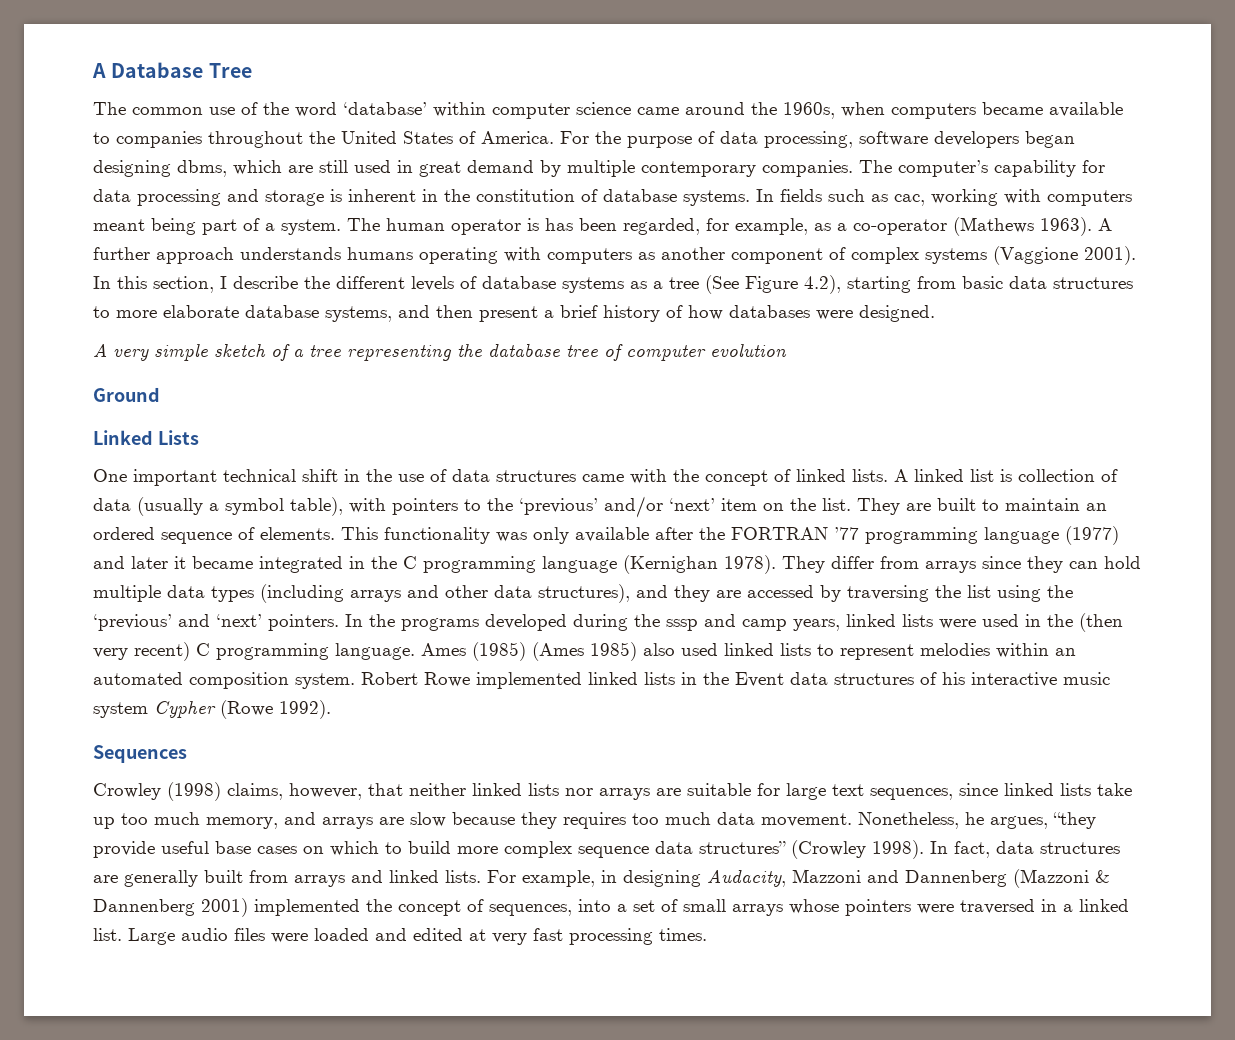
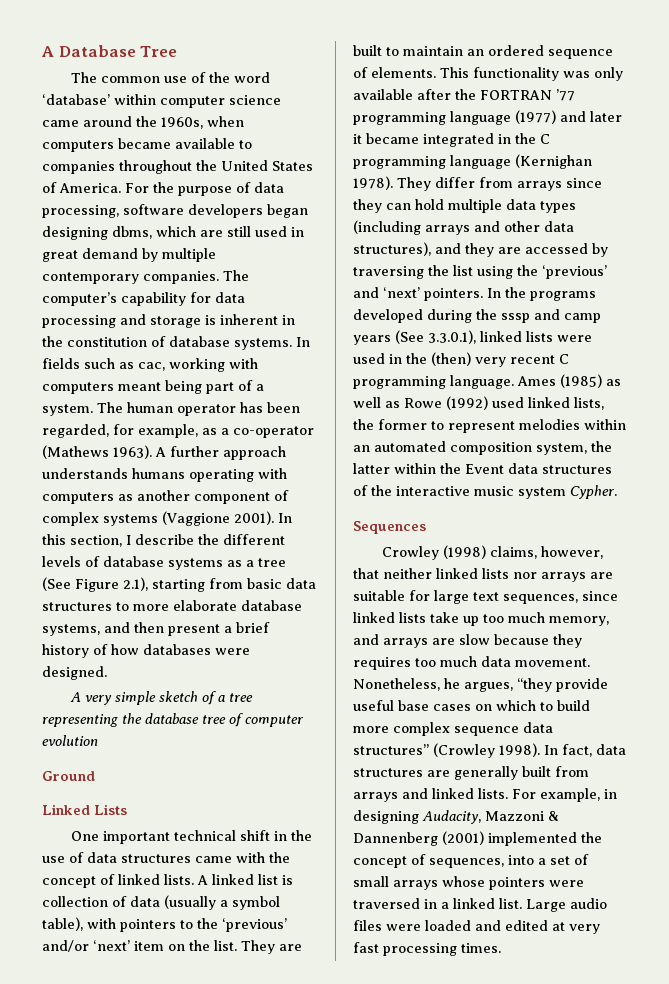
- The human operator is has been regarded, for example, as a co-operator (Mathews 1963).
+ The human operator has been regarded, for example, as a co-operator (Mathews 1963).
- In this section, I describe the different levels of database systems as a tree (See Figure 4.2), starting from basic data structures to more elaborate database systems, and then present a brief history of how databases were designed.
+ In this section, I describe the different levels of database systems as a tree (See Figure 2.1), starting from basic data structures to more elaborate database systems, and then present a brief history of how databases were designed.
- In the programs developed during the sssp and camp years, linked lists were used in the (then very recent) C programming language.
+ In the programs developed during the sssp and camp years (See 3.3.0.1), linked lists were used in the (then) very recent C programming language.
- Ames (1985) (Ames 1985) also used linked lists to represent melodies within an automated composition system. Robert Rowe implemented linked lists in the Event data structures of his interactive music system Cypher (Rowe 1992).
+ Ames (1985) as well as Rowe (1992) used linked lists, the former to represent melodies within an automated composition system, the latter within the Event data structures of the interactive music system Cypher.
- For example, in designing Audacity, Mazzoni and Dannenberg (Mazzoni & Dannenberg 2001) implemented the concept of sequences, into a set of small arrays whose pointers were traversed in a linked list.
+ For example, in designing Audacity, Mazzoni & Dannenberg (2001) implemented the concept of sequences, into a set of small arrays whose pointers were traversed in a linked list.

